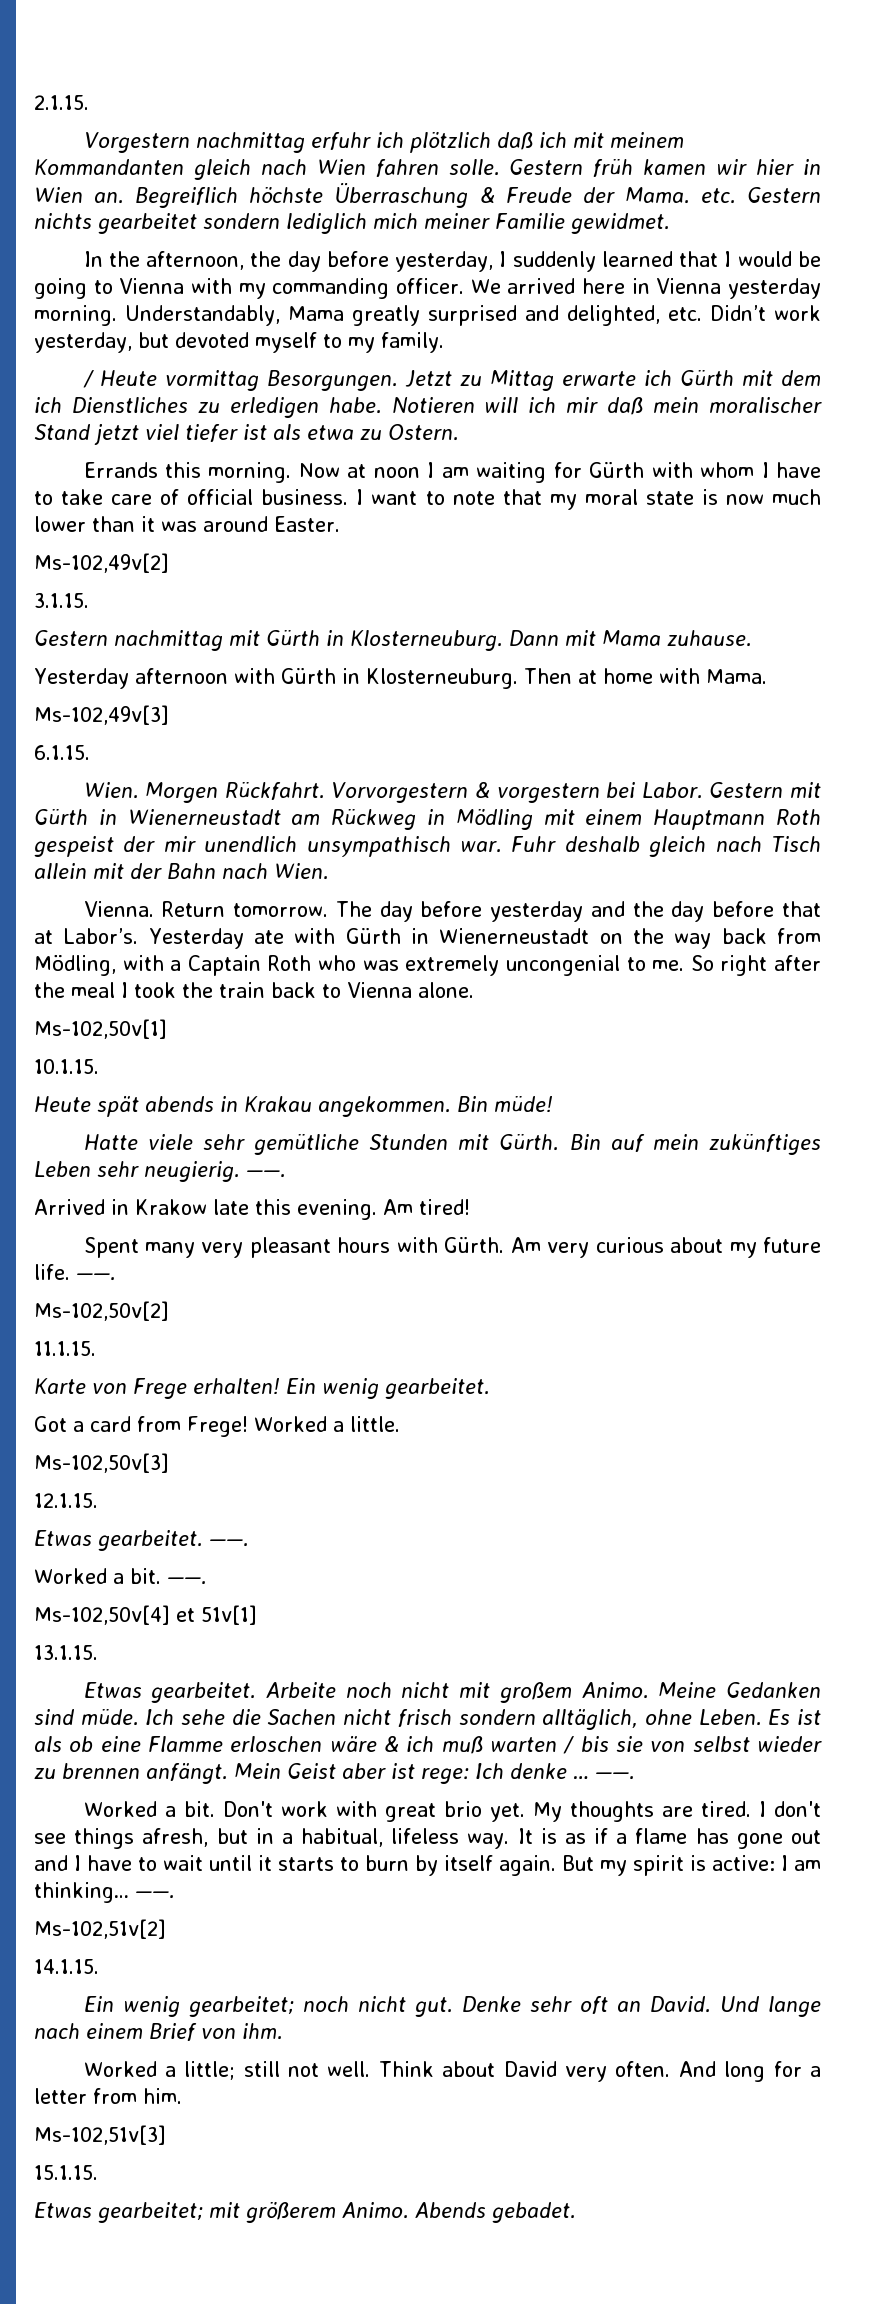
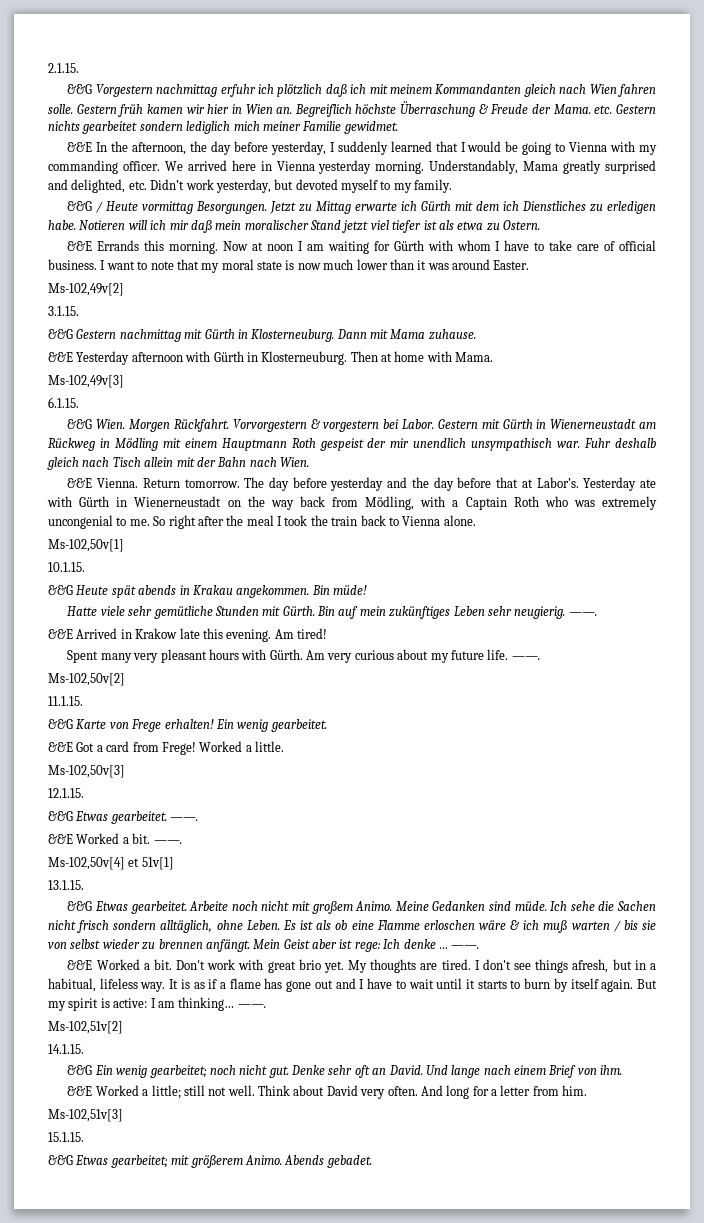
- Vorgestern nachmittag erfuhr ich plötzlich daß ich mit meinem Kommandanten gleich nach Wien fahren solle.
+ &&G Vorgestern nachmittag erfuhr ich plötzlich daß ich mit meinem Kommandanten gleich nach Wien fahren solle.
- In the afternoon, the day before yesterday, I suddenly learned that I would be going to Vienna with my commanding officer.
+ &&E In the afternoon, the day before yesterday, I suddenly learned that I would be going to Vienna with my commanding officer.
- / Heute vormittag Besorgungen.
+ &&G / Heute vormittag Besorgungen.
- Errands this morning.
+ &&E Errands this morning.
- Gestern nachmittag mit Gürth in Klosterneuburg.
+ &&G Gestern nachmittag mit Gürth in Klosterneuburg.
- Yesterday afternoon with Gürth in Klosterneuburg.
+ &&E Yesterday afternoon with Gürth in Klosterneuburg.
  6.1.15.
- Wien.
+ &&G Wien.
- Vienna.
+ &&E Vienna.
- Heute spät abends in Krakau angekommen.
+ &&G Heute spät abends in Krakau angekommen.
- Arrived in Krakow late this evening.
+ &&E Arrived in Krakow late this evening.
- Karte von Frege erhalten!
+ &&G Karte von Frege erhalten!
- Got a card from Frege!
+ &&E Got a card from Frege!
  12.1.15.
- Etwas gearbeitet. ——.
- Worked a bit.
+ &&G Etwas gearbeitet. ——.
+ &&E Worked a bit.
  13.1.15.
- Etwas gearbeitet.
+ &&G Etwas gearbeitet.
  Mein Geist aber ist rege: Ich denke … ——.
- Worked a bit.
+ &&E Worked a bit.
- Ein wenig gearbeitet; noch nicht gut.
+ &&G Ein wenig gearbeitet; noch nicht gut.
- Worked a little; still not well.
+ &&E Worked a little; still not well.
- Etwas gearbeitet; mit größerem Animo.
+ &&G Etwas gearbeitet; mit größerem Animo.

